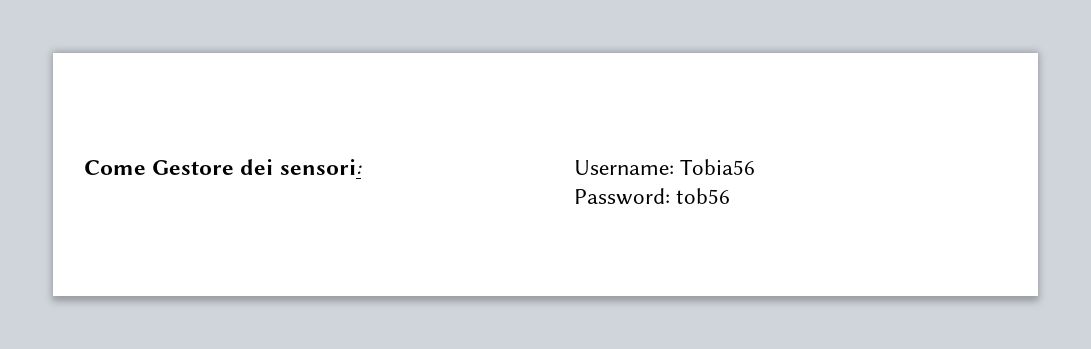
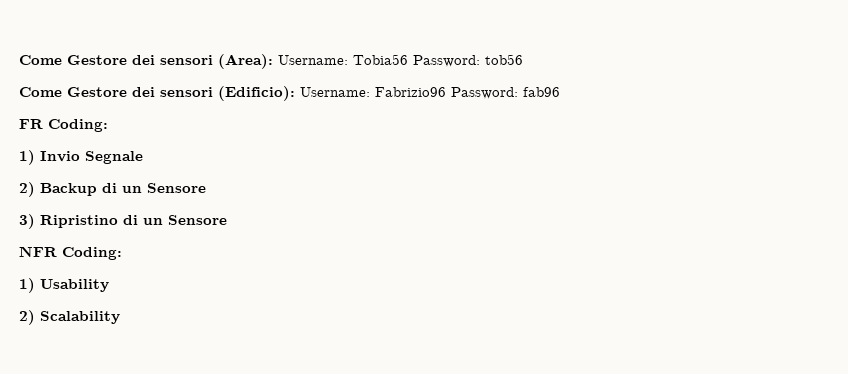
- Come Gestore dei sensori:
- Username: Tobia56
- Password: tob56
+ Come Gestore dei sensori (Area): Username: Tobia56 Password: tob56
+ Come Gestore dei sensori (Edificio): Username: Fabrizio96 Password: fab96
+ FR Coding:
+ 1) Invio Segnale
+ 2) Backup di un Sensore
+ 3) Ripristino di un Sensore
+ NFR Coding:
+ 1) Usability
+ 2) Scalability

